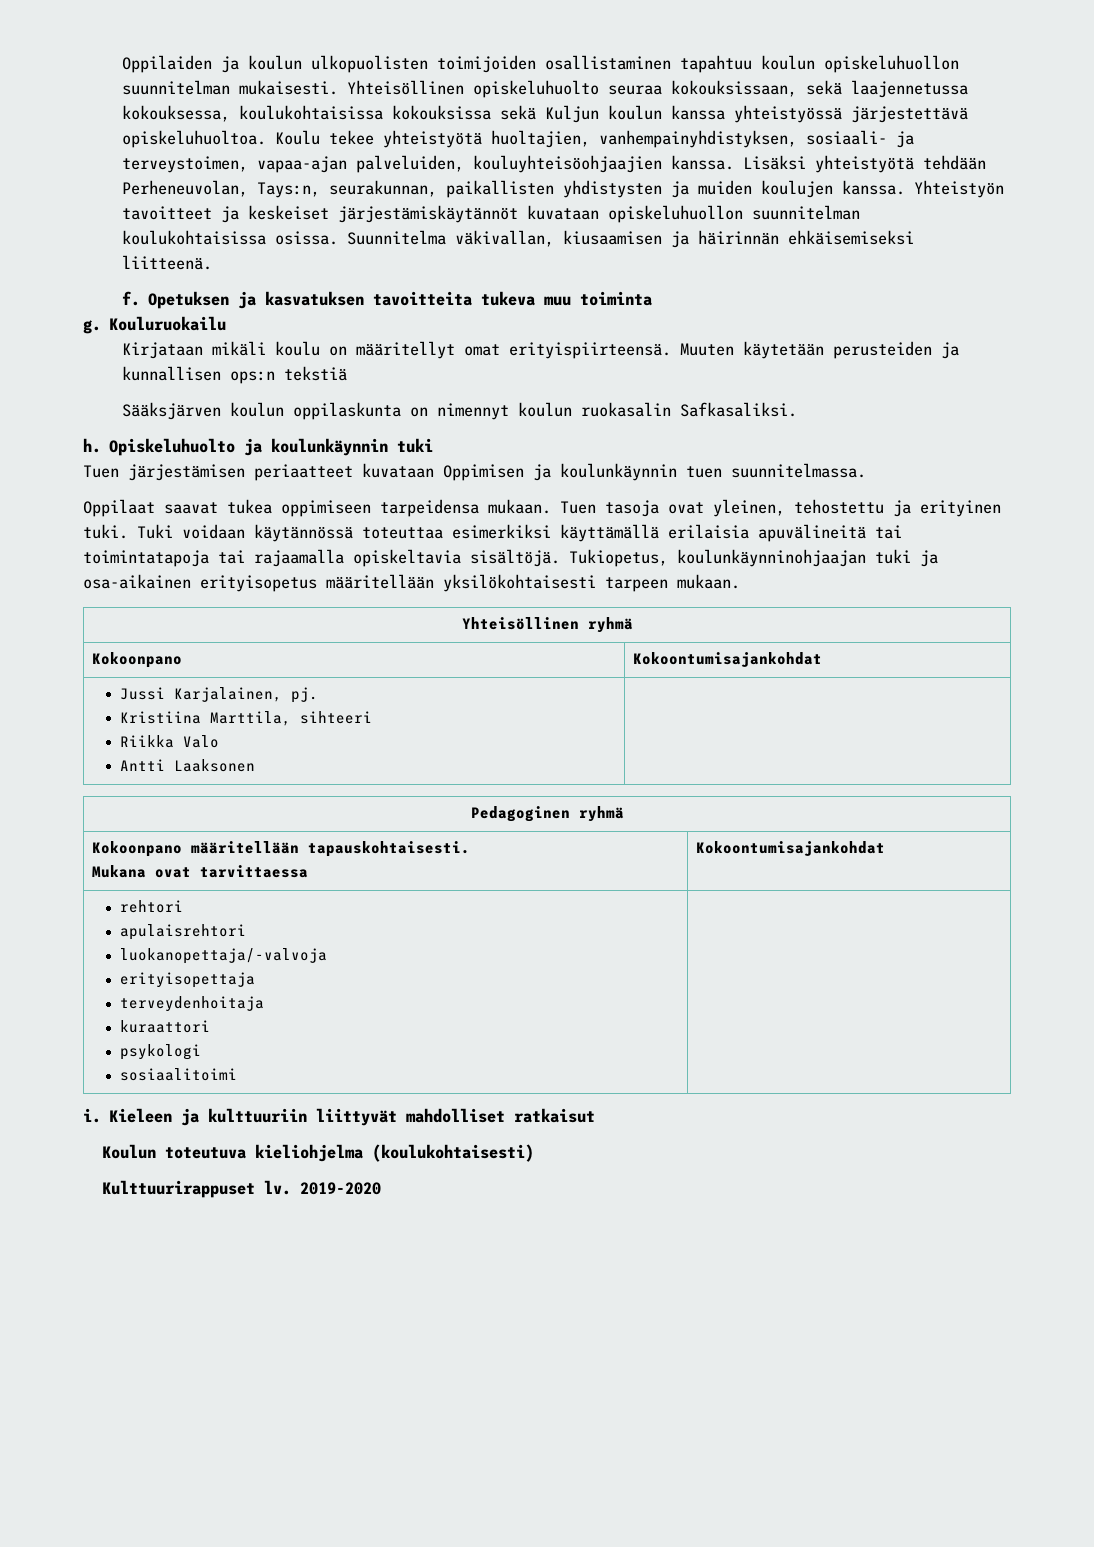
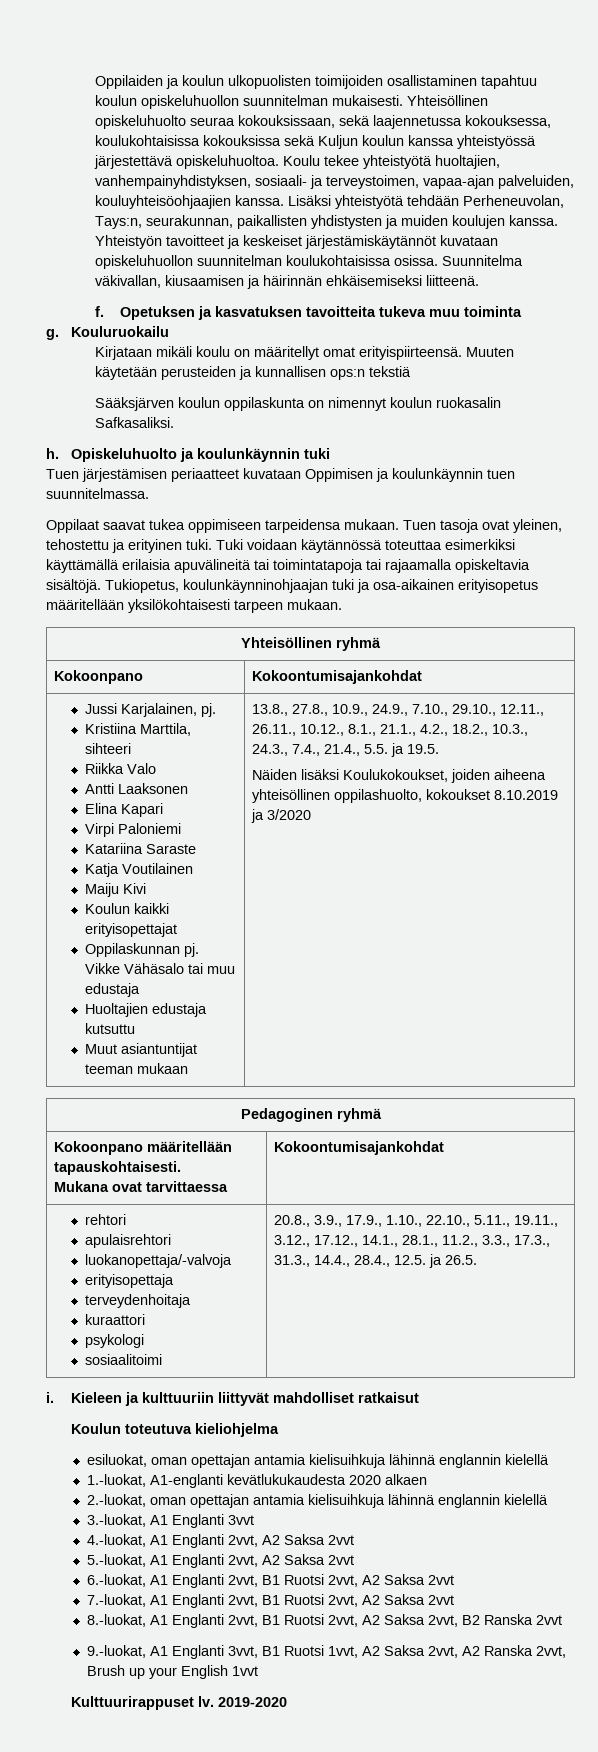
+ Elina Kapari
+ Virpi Paloniemi
+ Katariina Saraste
+ Katja Voutilainen
+ Maiju Kivi
+ Koulun kaikki erityisopettajat
+ Oppilaskunnan pj. Vikke Vähäsalo tai muu edustaja
+ Huoltajien edustaja kutsuttu
+ Muut asiantuntijat teeman mukaan | 13.8., 27.8., 10.9., 24.9., 7.10., 29.10., 12.11., 26.11., 10.12., 8.1., 21.1., 4.2., 18.2., 10.3., 24.3., 7.4., 21.4., 5.5. ja 19.5.
+ Näiden lisäksi Koulukokoukset, joiden aiheena yhteisöllinen oppilashuolto, kokoukset 8.10.2019 ja 3/2020
  rehtori
  apulaisrehtori
  luokanopettaja/-valvoja
  erityisopettaja
  terveydenhoitaja
  kuraattori
  psykologi
- sosiaalitoimi |
+ sosiaalitoimi | 20.8., 3.9., 17.9., 1.10., 22.10., 5.11., 19.11., 3.12., 17.12., 14.1., 28.1., 11.2., 3.3., 17.3., 31.3., 14.4., 28.4., 12.5. ja 26.5.
- Koulun toteutuva kieliohjelma (koulukohtaisesti)
+ Koulun toteutuva kieliohjelma
+ esiluokat, oman opettajan antamia kielisuihkuja lähinnä englannin kielellä
+ 1.-luokat, A1-englanti kevätlukukaudesta 2020 alkaen
+ 2.-luokat, oman opettajan antamia kielisuihkuja lähinnä englannin kielellä
+ 3.-luokat, A1 Englanti 3vvt
+ 4.-luokat, A1 Englanti 2vvt, A2 Saksa 2vvt
+ 5.-luokat, A1 Englanti 2vvt, A2 Saksa 2vvt
+ 6.-luokat, A1 Englanti 2vvt, B1 Ruotsi 2vvt, A2 Saksa 2vvt
+ 7.-luokat, A1 Englanti 2vvt, B1 Ruotsi 2vvt, A2 Saksa 2vvt
+ 8.-luokat, A1 Englanti 2vvt, B1 Ruotsi 2vvt, A2 Saksa 2vvt, B2 Ranska 2vvt
+ 9.-luokat, A1 Englanti 3vvt, B1 Ruotsi 1vvt, A2 Saksa 2vvt, A2 Ranska 2vvt, Brush up your English 1vvt

